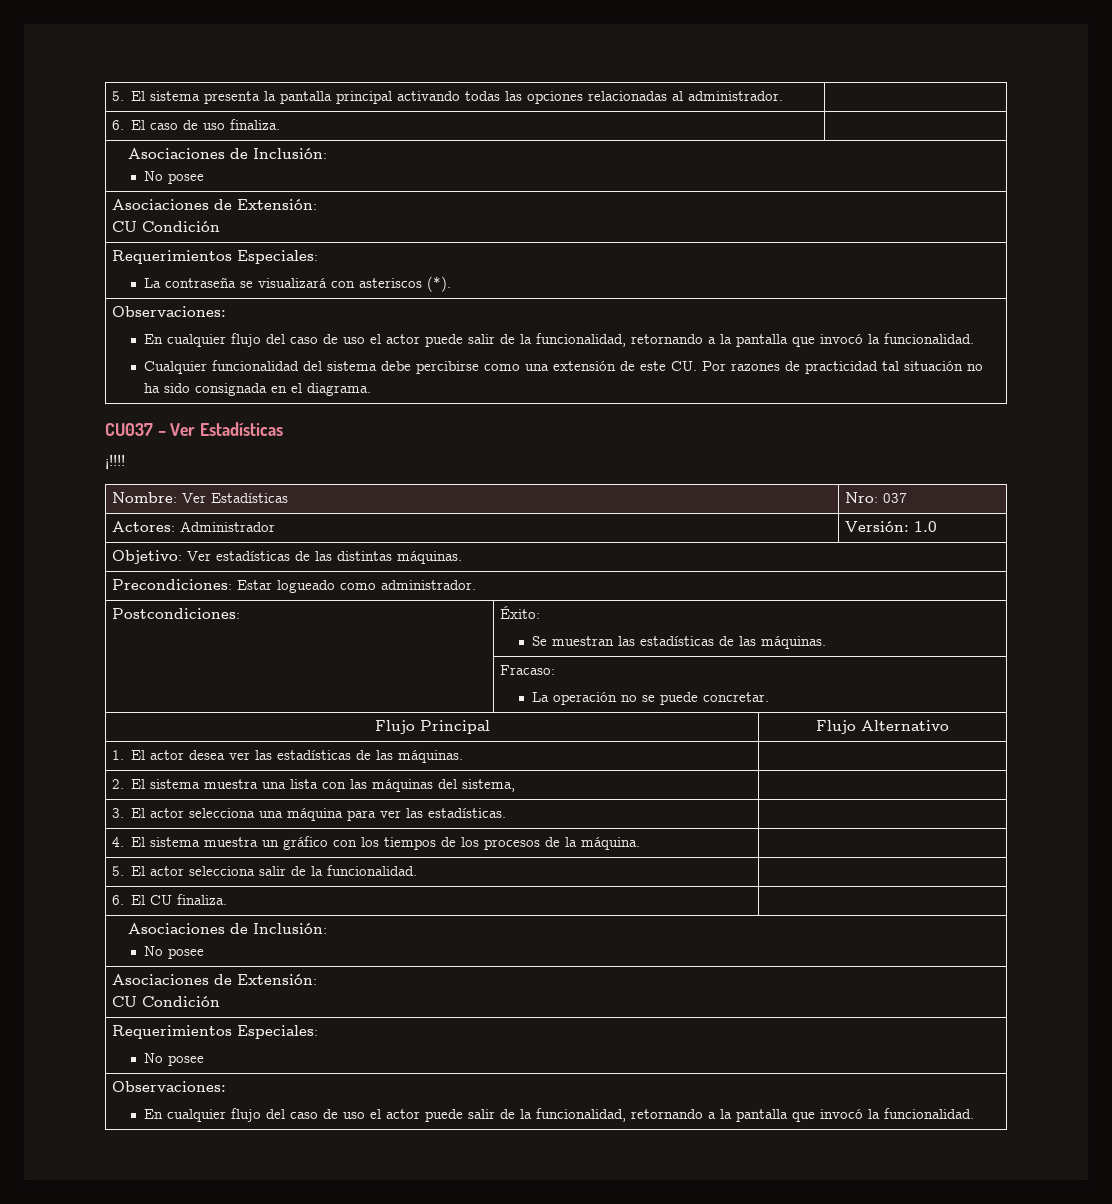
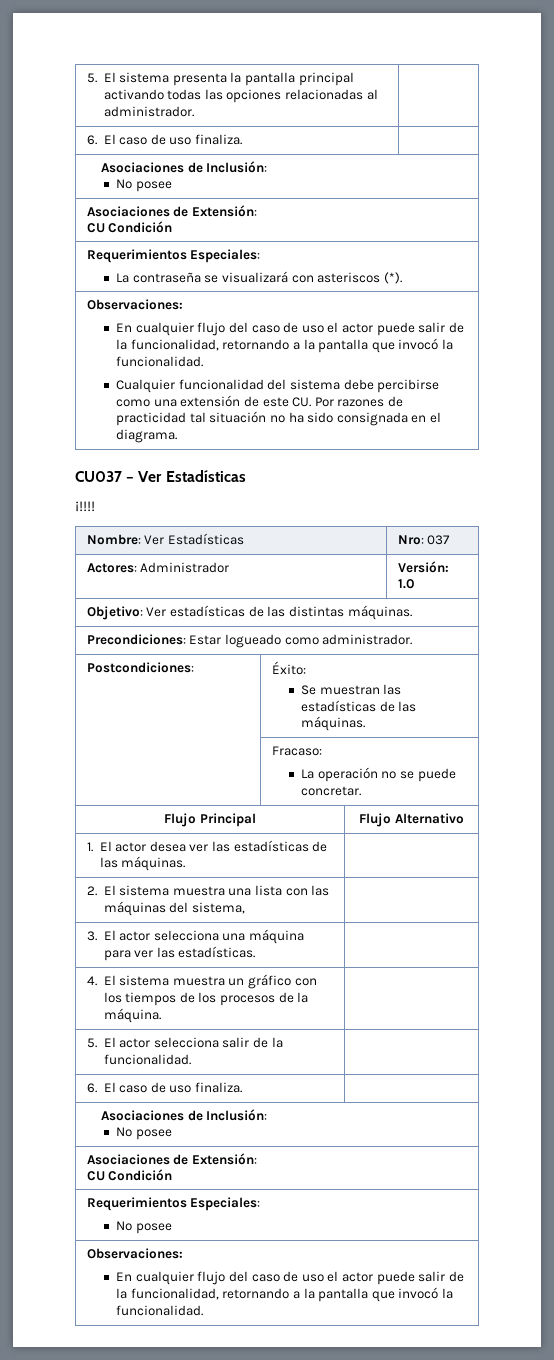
  5. El actor selecciona salir de la funcionalidad. |
- 6. El CU finaliza. |
+ 6. El caso de uso finaliza. |

